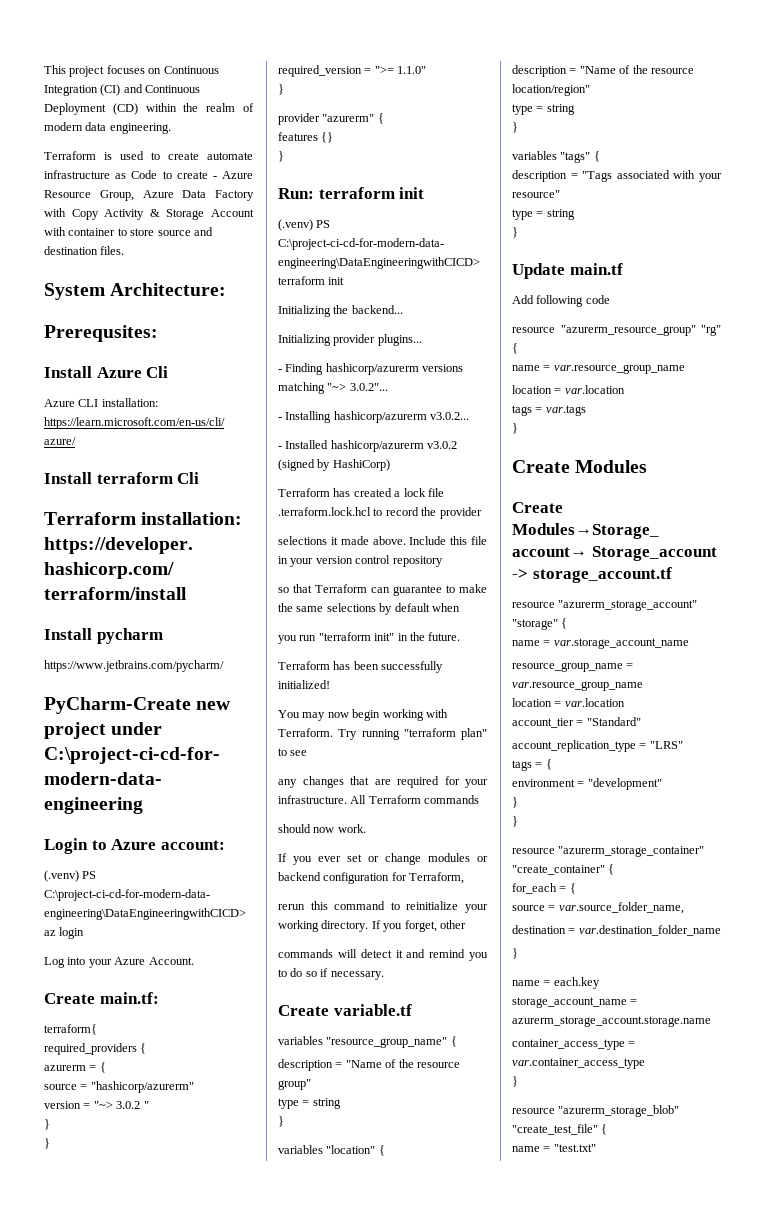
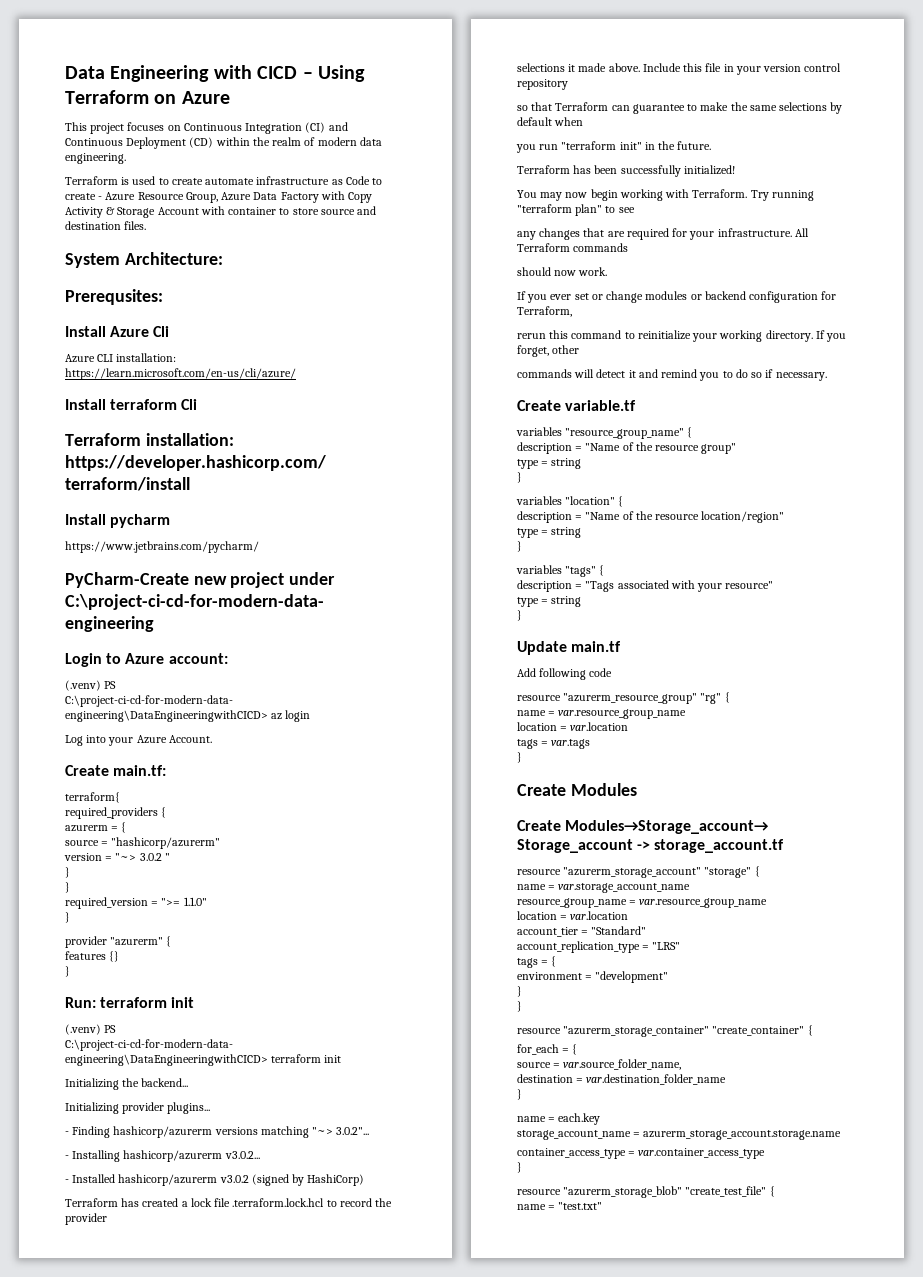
+ Data Engineering with CICD – Using Terraform on Azure

